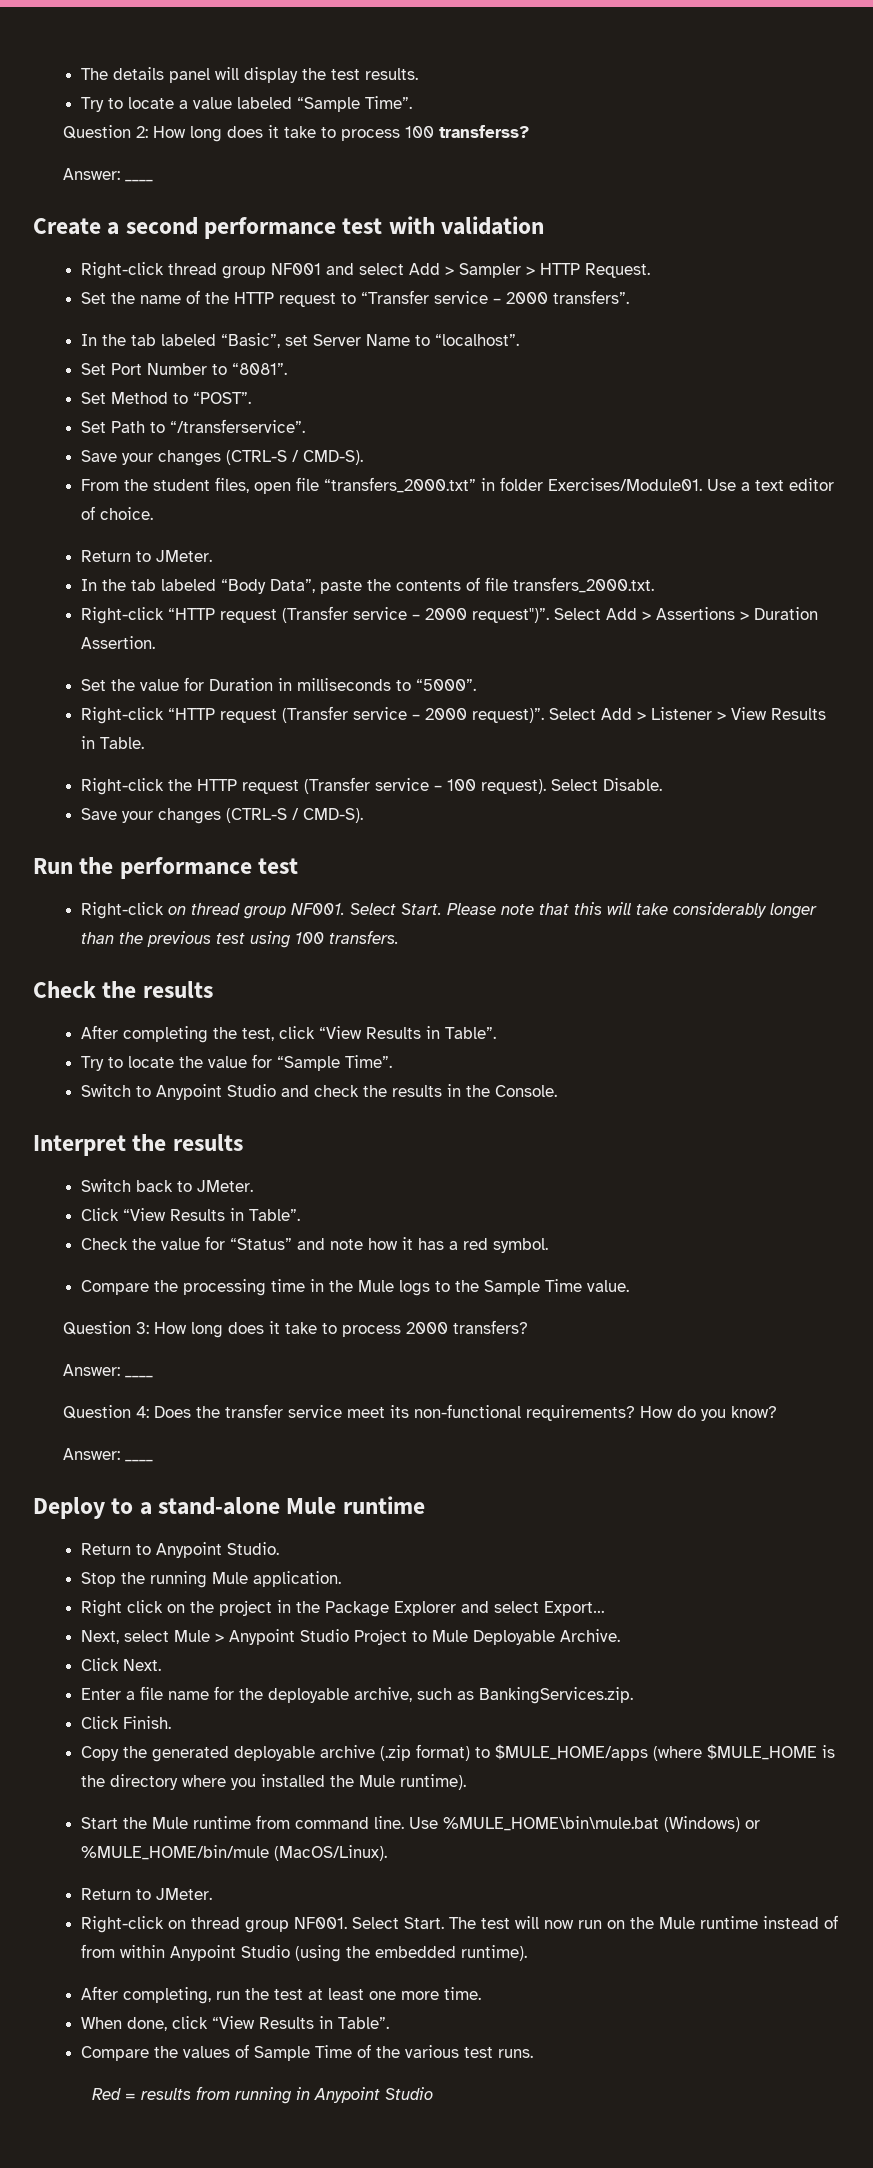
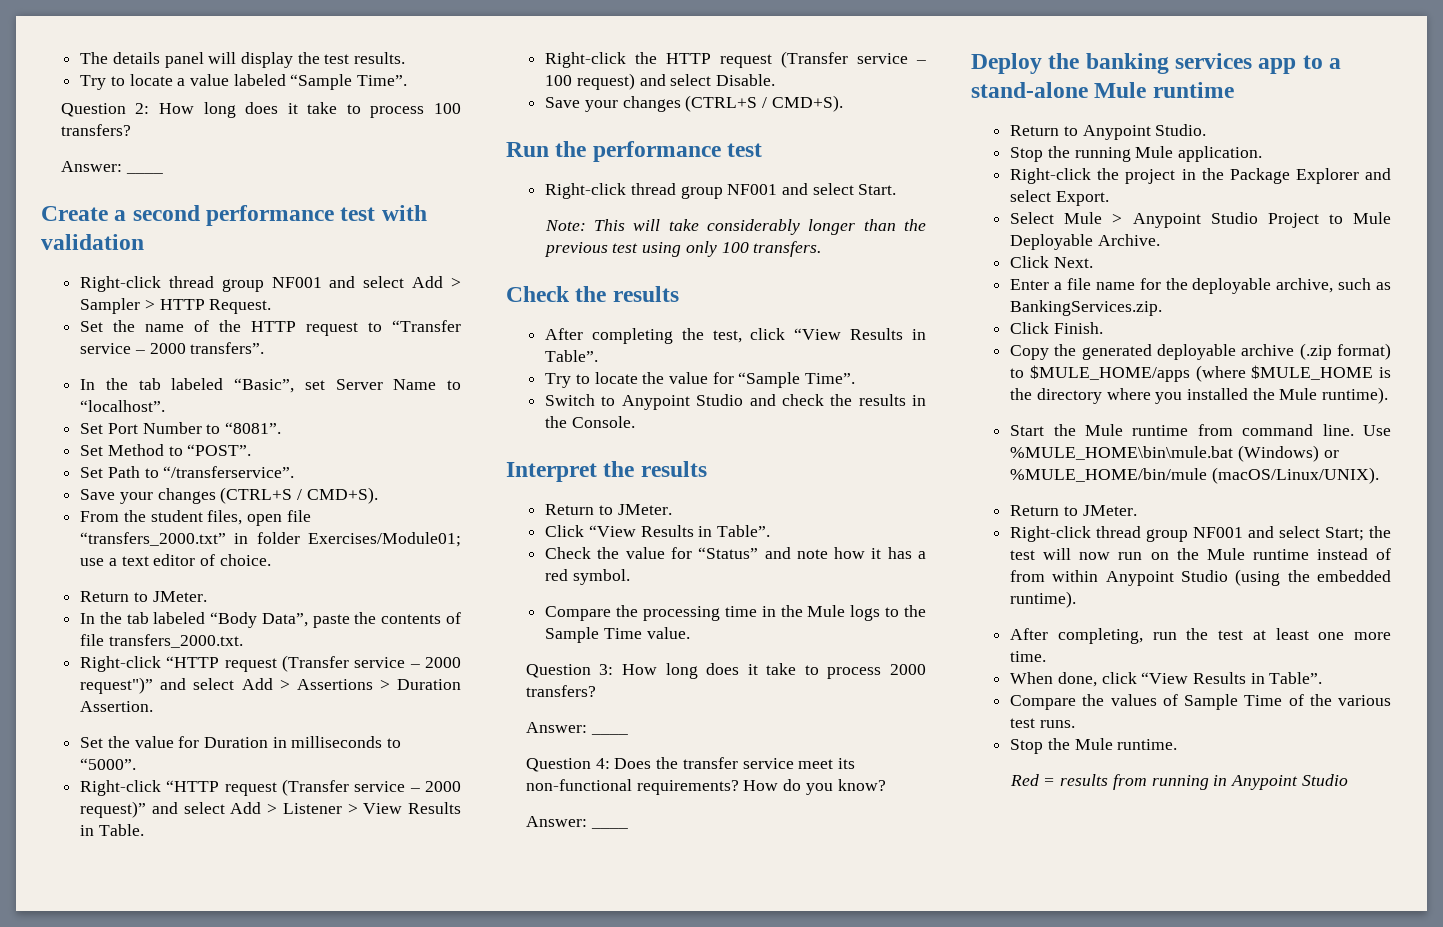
- Question 2: How long does it take to process 100 transferss?
+ Question 2: How long does it take to process 100 transfers?
  Set Path to “/transferservice”.
- Save your changes (CTRL-S / CMD-S).
+ Save your changes (CTRL+S / CMD+S).
- From the student files, open file “transfers_2000.txt” in folder Exercises/Module01. Use a text editor of choice.
+ From the student files, open file “transfers_2000.txt” in folder Exercises/Module01; use a text editor of choice.
- Right-click “HTTP request (Transfer service – 2000 request")”. Select Add > Assertions > Duration Assertion.
+ Right-click “HTTP request (Transfer service – 2000 request")” and select Add > Assertions > Duration Assertion.
- Right-click “HTTP request (Transfer service – 2000 request)”. Select Add > Listener > View Results in Table.
+ Right-click “HTTP request (Transfer service – 2000 request)” and select Add > Listener > View Results in Table.
- Right-click the HTTP request (Transfer service – 100 request). Select Disable.
- Save your changes (CTRL-S / CMD-S).
+ Right-click the HTTP request (Transfer service – 100 request) and select Disable.
+ Save your changes (CTRL+S / CMD+S).
- Right-click on thread group NF001. Select Start. Please note that this will take considerably longer than the previous test using 100 transfers.
+ Right-click thread group NF001 and select Start.
+ Note: This will take considerably longer than the previous test using only 100 transfers.
  Interpret the results
- Switch back to JMeter.
+ Return to JMeter.
- Deploy to a stand-alone Mule runtime
+ Deploy the banking services app to a stand-alone Mule runtime
- Right click on the project in the Package Explorer and select Export…
- Next, select Mule > Anypoint Studio Project to Mule Deployable Archive.
+ Right-click the project in the Package Explorer and select Export.
+ Select Mule > Anypoint Studio Project to Mule Deployable Archive.
- Use %MULE_HOME\bin\mule.bat (Windows) or %MULE_HOME/bin/mule (MacOS/Linux).
+ Use %MULE_HOME\bin\mule.bat (Windows) or %MULE_HOME/bin/mule (macOS/Linux/UNIX).
- Right-click on thread group NF001. Select Start. The test will now run on the Mule runtime instead of from within Anypoint Studio (using the embedded runtime).
+ Right-click thread group NF001 and select Start; the test will now run on the Mule runtime instead of from within Anypoint Studio (using the embedded runtime).
+ Stop the Mule runtime.

